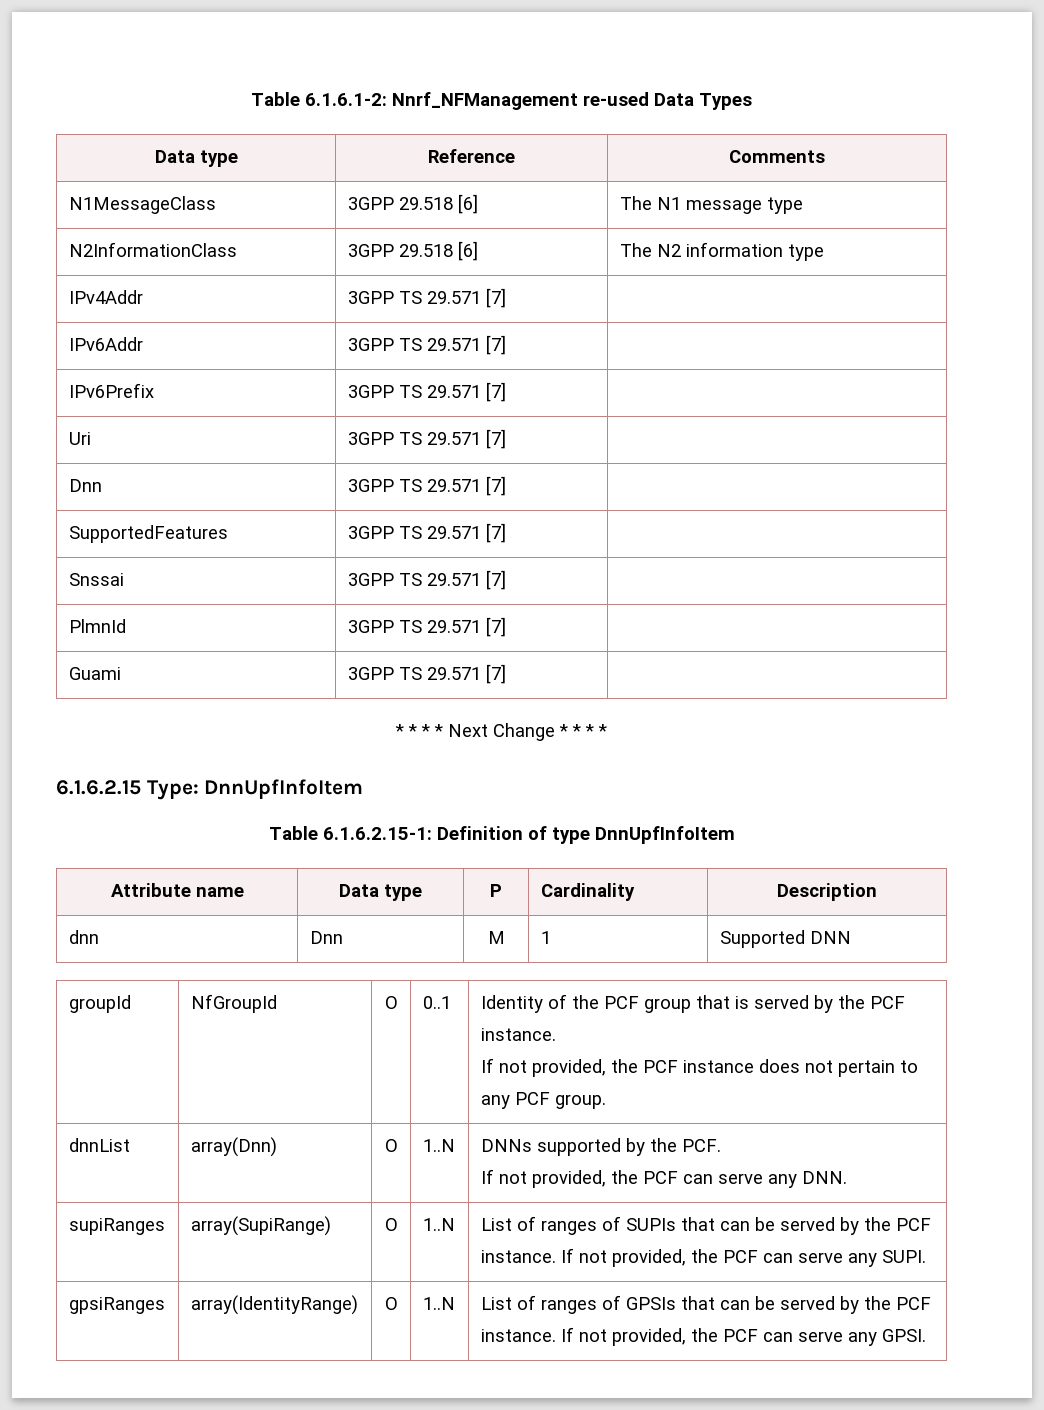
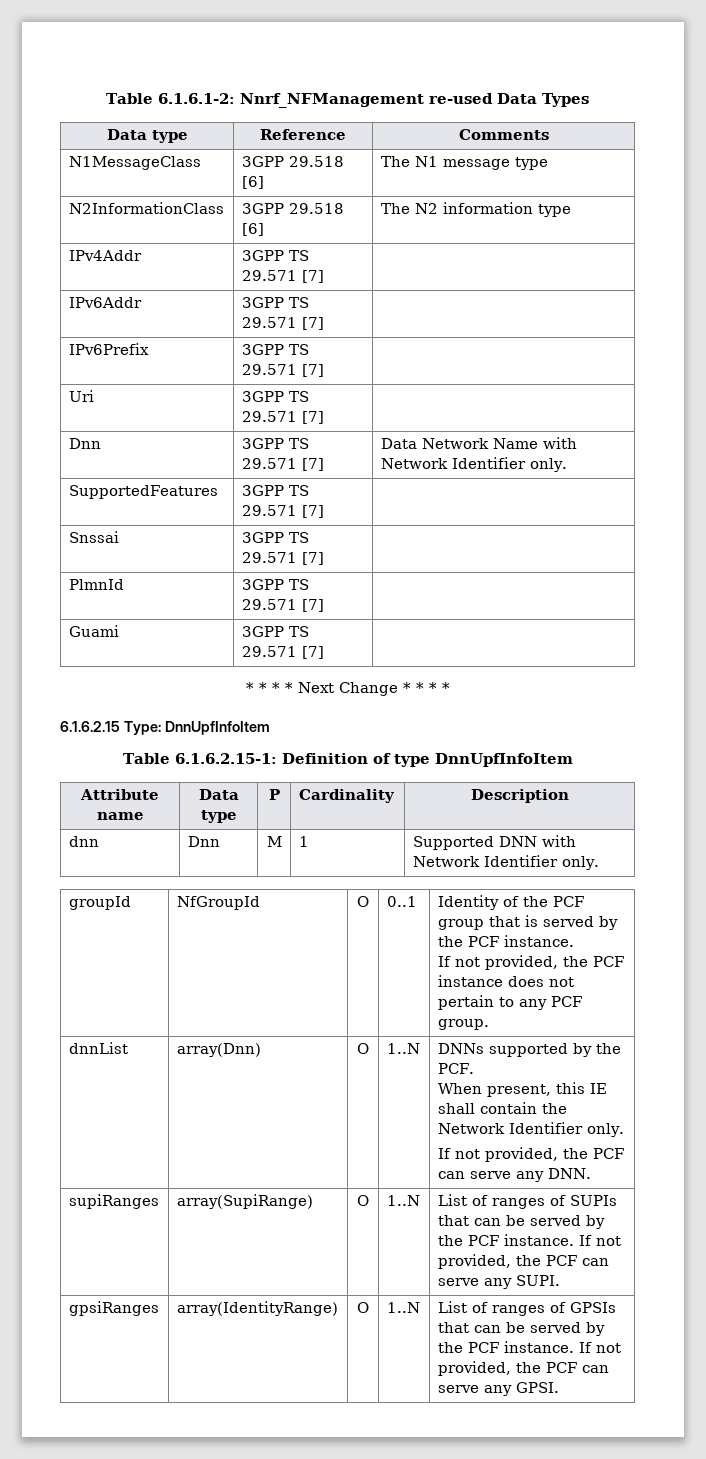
- Dnn | 3GPP TS 29.571 [7] |
+ Dnn | 3GPP TS 29.571 [7] | Data Network Name with Network Identifier only.
- dnn | Dnn | M | 1 | Supported DNN
+ dnn | Dnn | M | 1 | Supported DNN with Network Identifier only.
  dnnList | array(Dnn) | O | 1..N | DNNs supported by the PCF.
+ When present, this IE shall contain the Network Identifier only.

